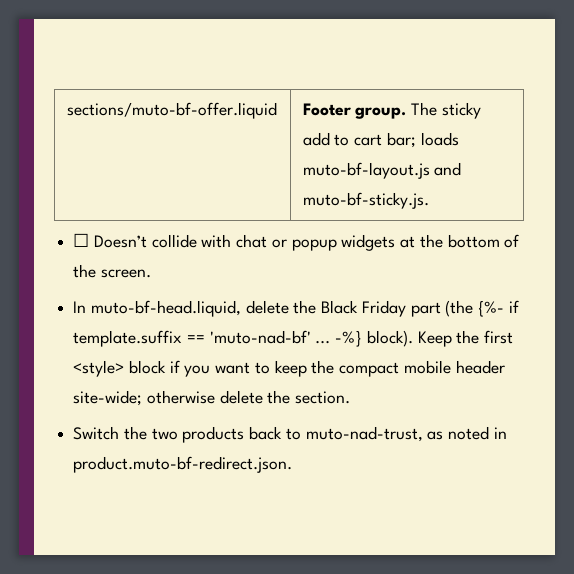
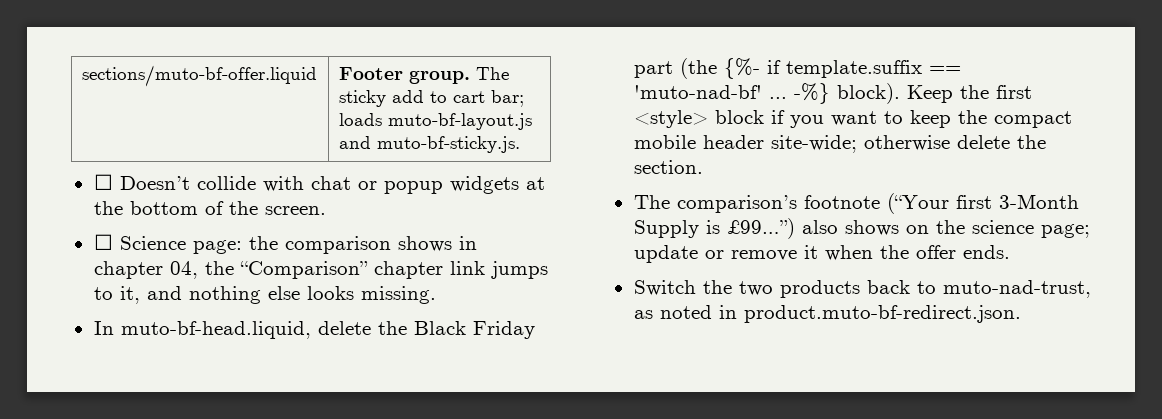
+ ☐ Science page: the comparison shows in chapter 04, the “Comparison” chapter link jumps to it, and nothing else looks missing.
+ The comparison’s footnote (“Your first 3-Month Supply is £99…”) also shows on the science page; update or remove it when the offer ends.

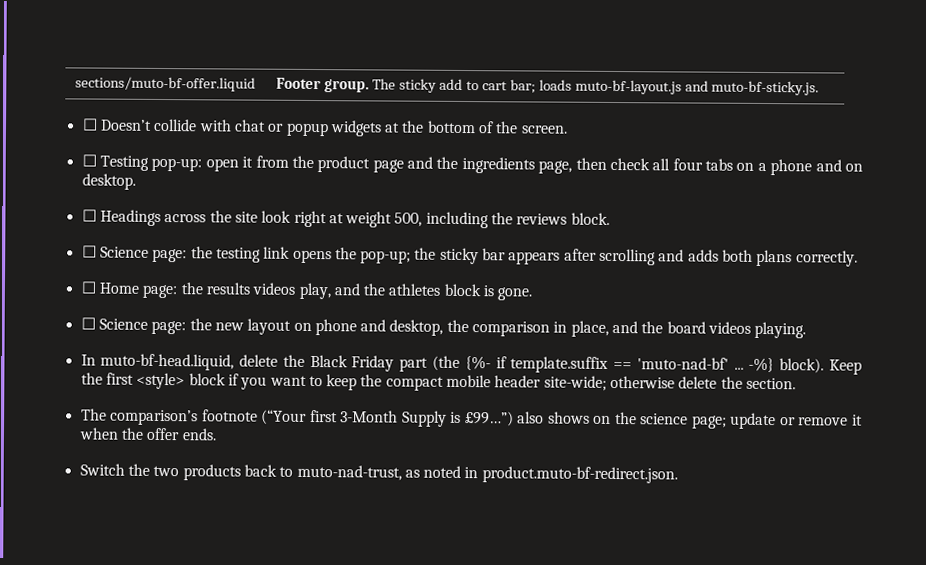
- ☐ Science page: the comparison shows in chapter 04, the “Comparison” chapter link jumps to it, and nothing else looks missing.
+ ☐ Testing pop-up: open it from the product page and the ingredients page, then check all four tabs on a phone and on desktop.
+ ☐ Headings across the site look right at weight 500, including the reviews block.
+ ☐ Science page: the testing link opens the pop-up; the sticky bar appears after scrolling and adds both plans correctly.
+ ☐ Home page: the results videos play, and the athletes block is gone.
+ ☐ Science page: the new layout on phone and desktop, the comparison in place, and the board videos playing.

